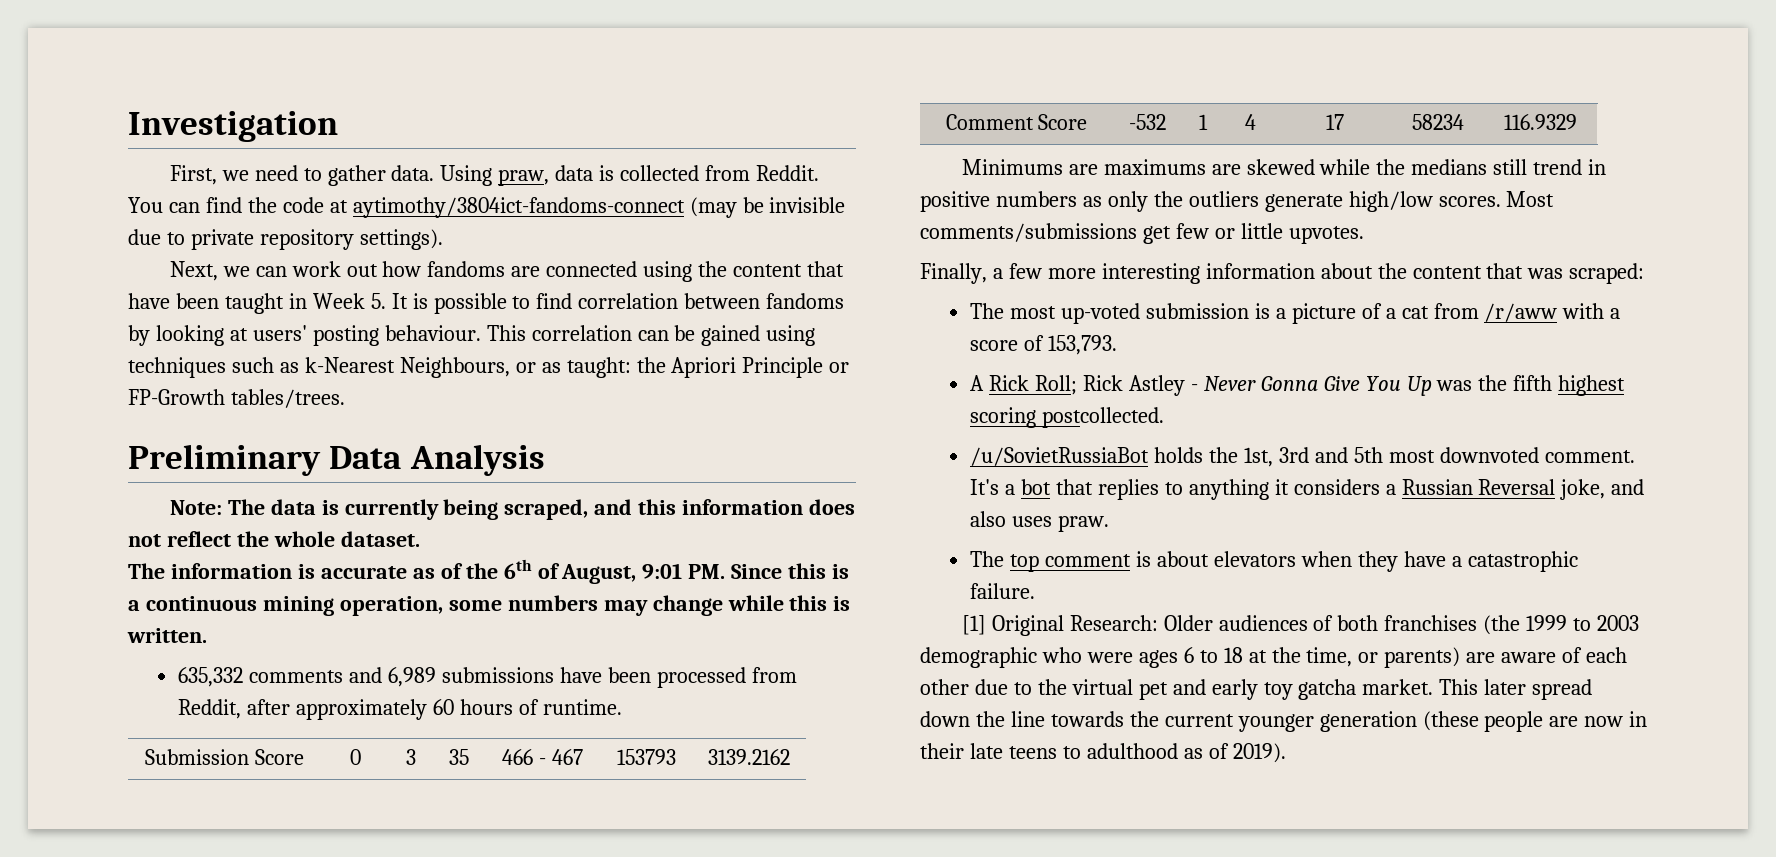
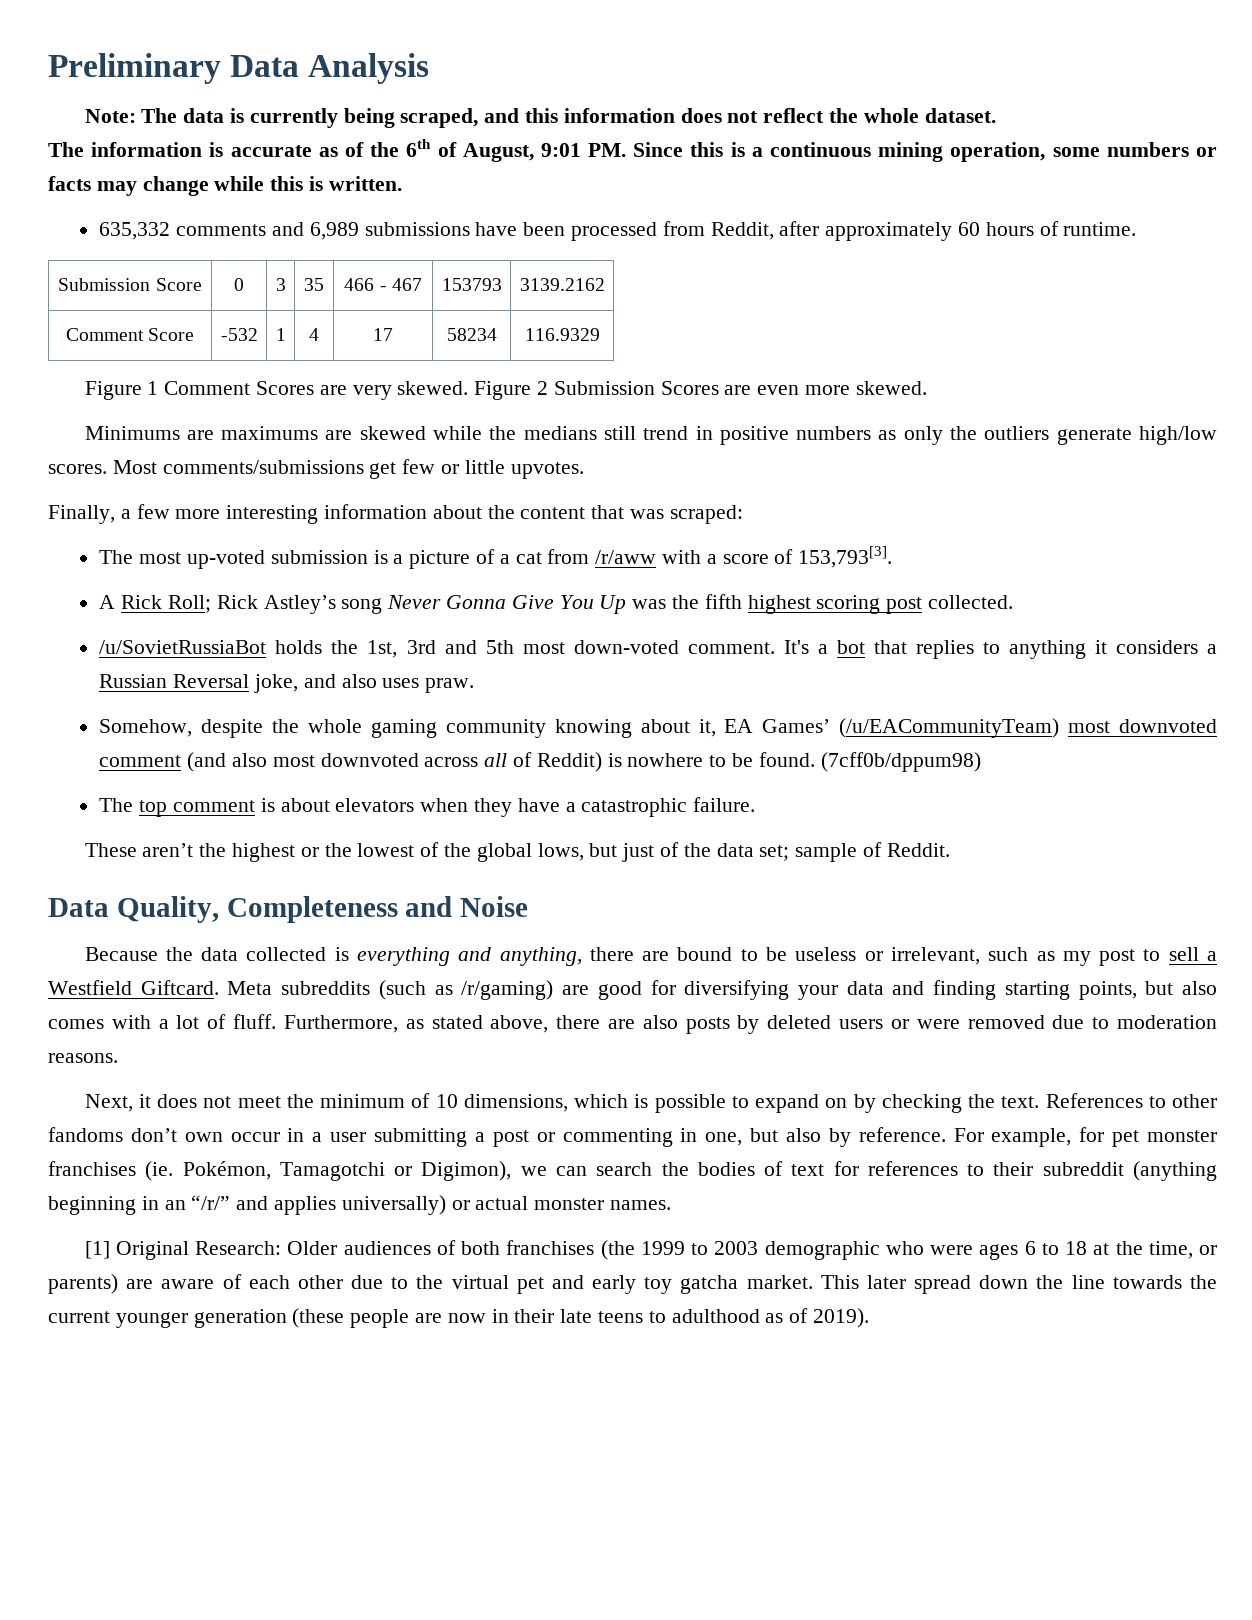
- Investigation
- First, we need to gather data. Using praw, data is collected from Reddit. You can find the code at aytimothy/3804ict-fandoms-connect (may be invisible due to private repository settings).
- Next, we can work out how fandoms are connected using the content that have been taught in Week 5. It is possible to find correlation between fandoms by looking at users' posting behaviour. This correlation can be gained using techniques such as k-Nearest Neighbours, or as taught: the Apriori Principle or FP-Growth tables/trees.
- The information is accurate as of the 6th of August, 9:01 PM. Since this is a continuous mining operation, some numbers may change while this is written.
+ The information is accurate as of the 6th of August, 9:01 PM. Since this is a continuous mining operation, some numbers or facts may change while this is written.
+ Figure 1 Comment Scores are very skewed. Figure 2 Submission Scores are even more skewed.
- The most up-voted submission is a picture of a cat from /r/aww with a score of 153,793.
+ The most up-voted submission is a picture of a cat from /r/aww with a score of 153,793[3].
- A Rick Roll; Rick Astley - Never Gonna Give You Up was the fifth highest scoring postcollected.
+ A Rick Roll; Rick Astley’s song Never Gonna Give You Up was the fifth highest scoring post collected.
- /u/SovietRussiaBot holds the 1st, 3rd and 5th most downvoted comment.
+ /u/SovietRussiaBot holds the 1st, 3rd and 5th most down-voted comment.
+ Somehow, despite the whole gaming community knowing about it, EA Games’ (/u/EACommunityTeam) most downvoted comment (and also most downvoted across all of Reddit) is nowhere to be found. (7cff0b/dppum98)
+ These aren’t the highest or the lowest of the global lows, but just of the data set; sample of Reddit.
+ Data Quality, Completeness and Noise
+ Because the data collected is everything and anything, there are bound to be useless or irrelevant, such as my post to sell a Westfield Giftcard. Meta subreddits (such as /r/gaming) are good for diversifying your data and finding starting points, but also comes with a lot of fluff. Furthermore, as stated above, there are also posts by deleted users or were removed due to moderation reasons.
+ Next, it does not meet the minimum of 10 dimensions, which is possible to expand on by checking the text. References to other fandoms don’t own occur in a user submitting a post or commenting in one, but also by reference. For example, for pet monster franchises (ie. Pokémon, Tamagotchi or Digimon), we can search the bodies of text for references to their subreddit (anything beginning in an “/r/” and applies universally) or actual monster names.

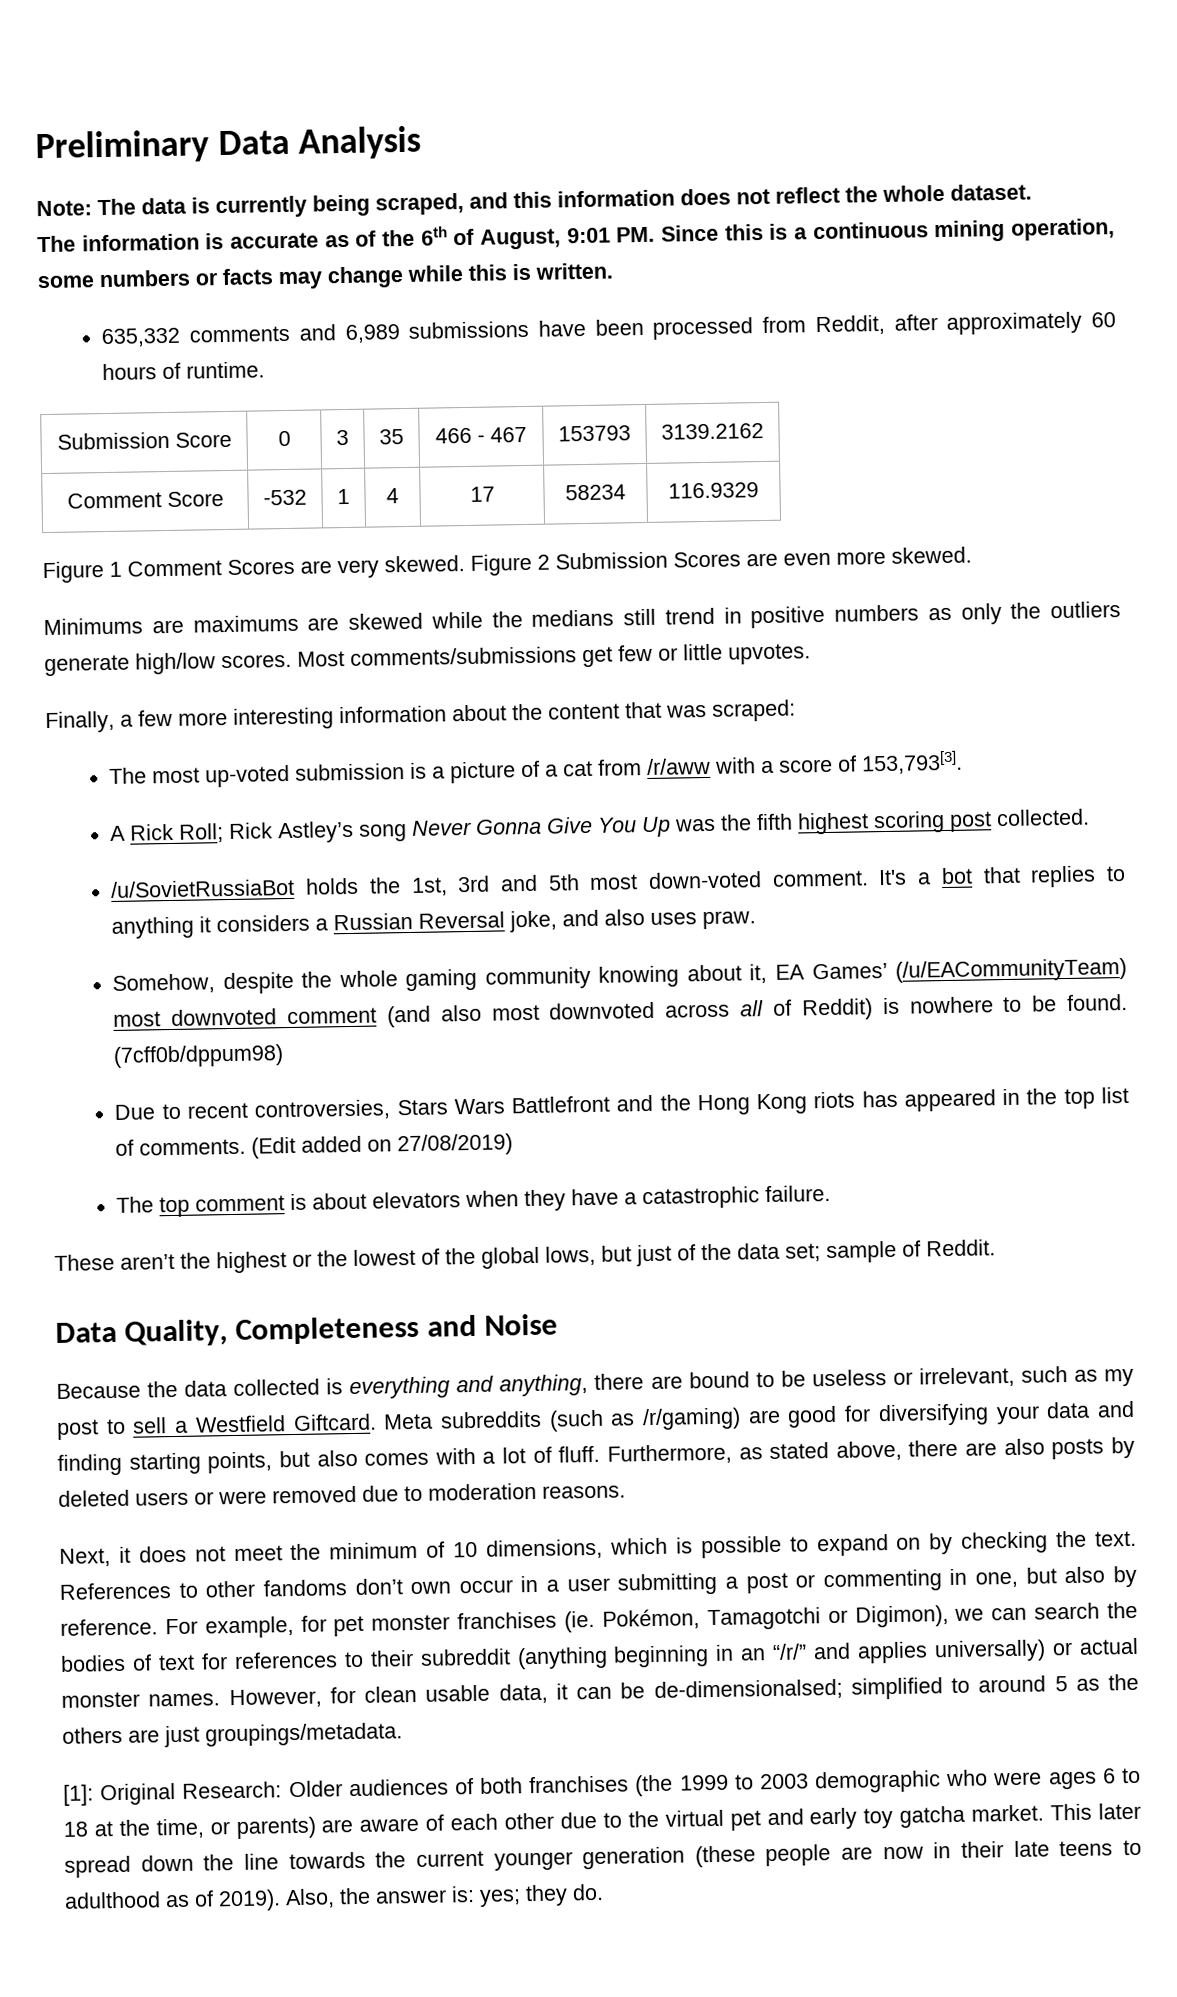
+ Due to recent controversies, Stars Wars Battlefront and the Hong Kong riots has appeared in the top list of comments. (Edit added on 27/08/2019)
- For example, for pet monster franchises (ie. Pokémon, Tamagotchi or Digimon), we can search the bodies of text for references to their subreddit (anything beginning in an “/r/” and applies universally) or actual monster names.
- [1] Original Research:
+ For example, for pet monster franchises (ie. Pokémon, Tamagotchi or Digimon), we can search the bodies of text for references to their subreddit (anything beginning in an “/r/” and applies universally) or actual monster names. However, for clean usable data, it can be de-dimensionalsed; simplified to around 5 as the others are just groupings/metadata.
+ [1]: Original Research:
+ Also, the answer is: yes; they do.

